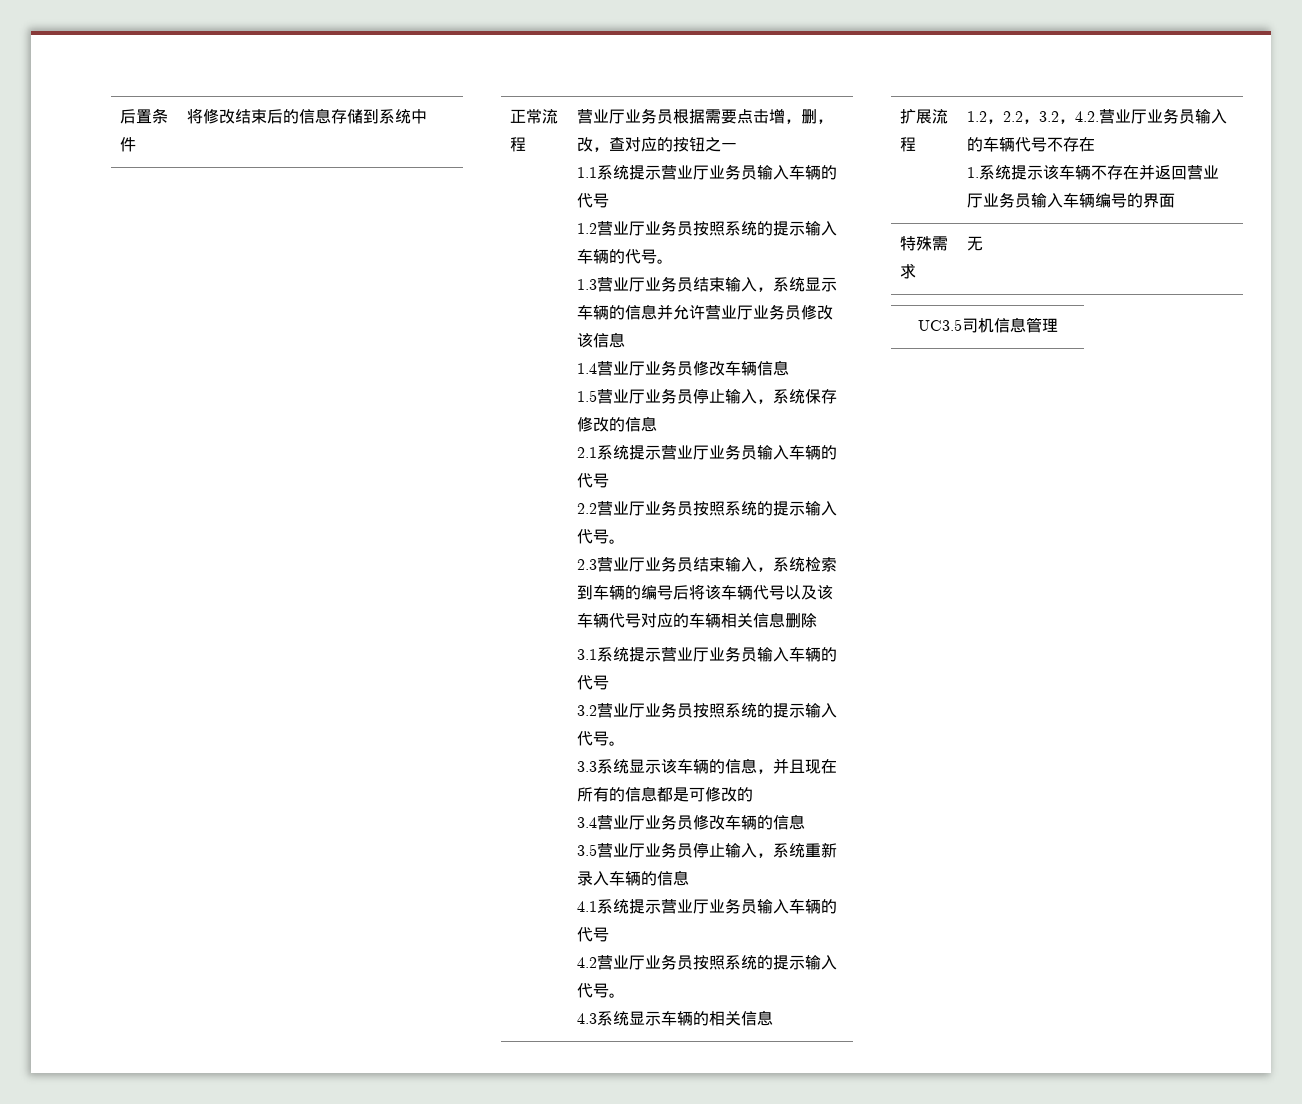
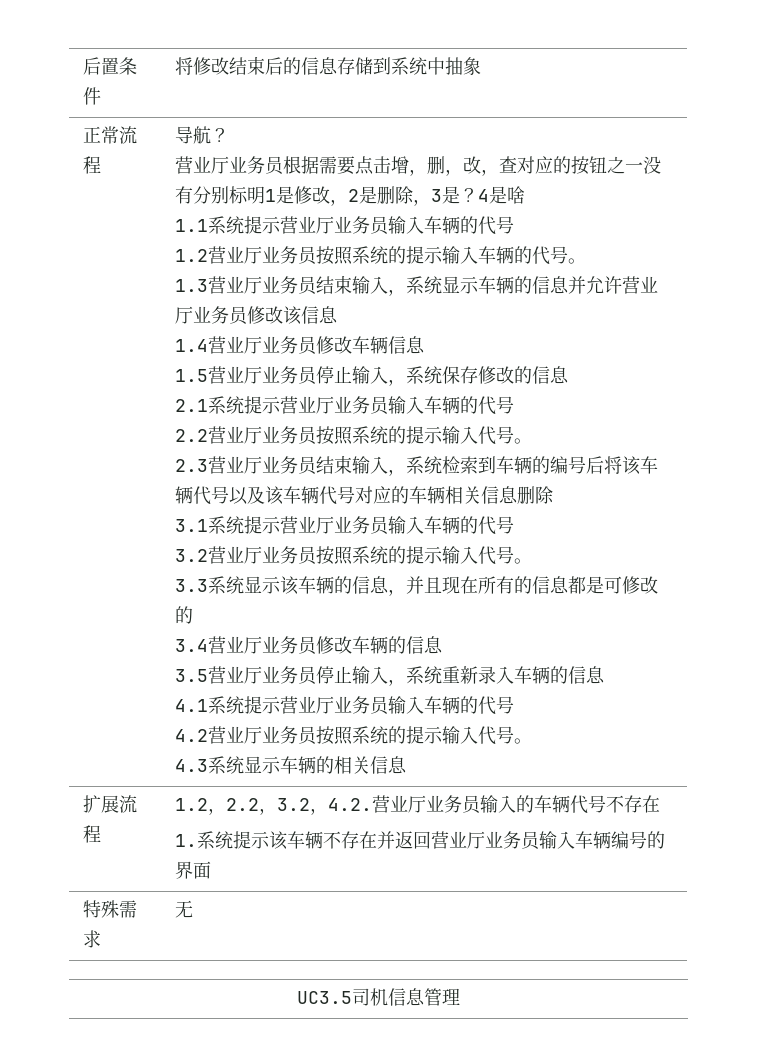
- 后置条件 | 将修改结束后的信息存储到系统中
+ 后置条件 | 将修改结束后的信息存储到系统中抽象
+ 导航？
- 营业厅业务员根据需要点击增，删，改，查对应的按钮之一
+ 营业厅业务员根据需要点击增，删，改，查对应的按钮之一没有分别标明1是修改，2是删除，3是？4是啥

